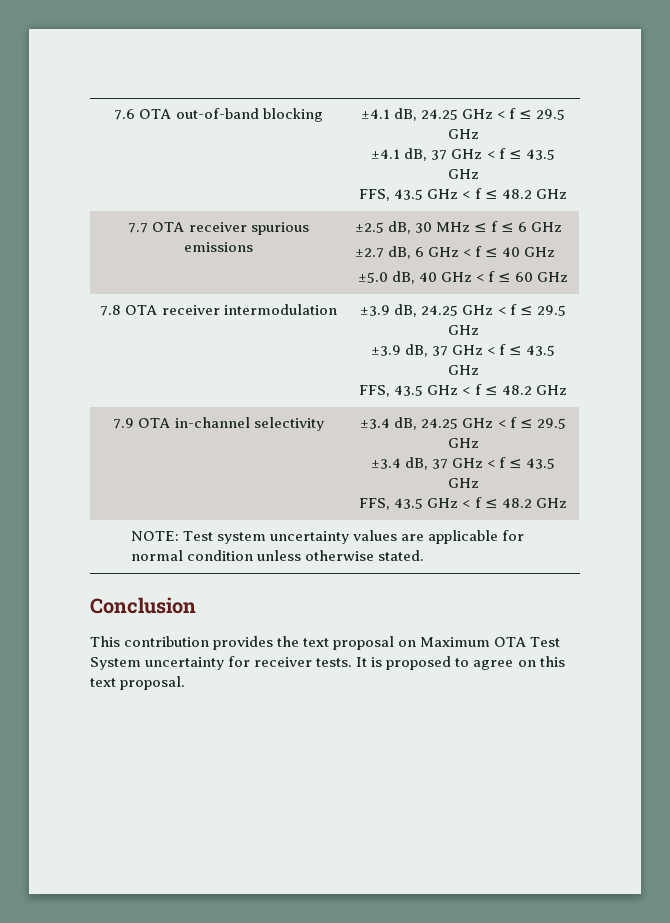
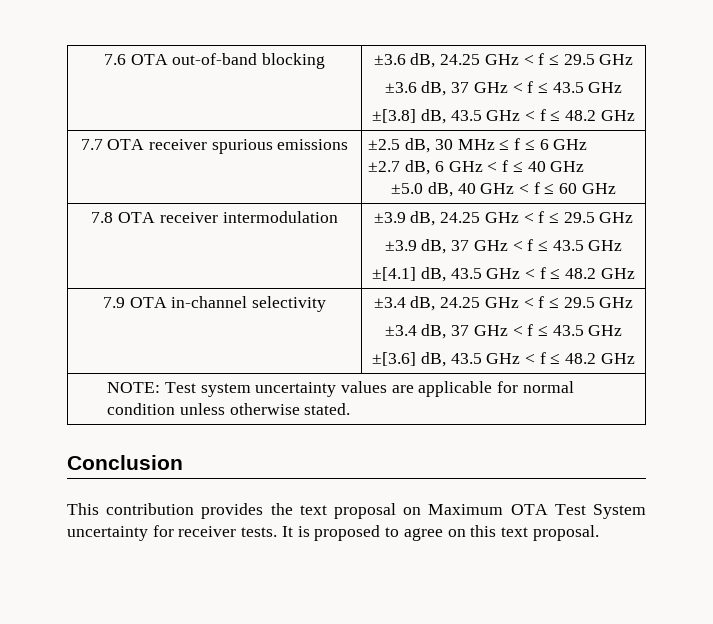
- 7.6 OTA out-of-band blocking | ±4.1 dB, 24.25 GHz < f ≤ 29.5 GHz
- ±4.1 dB, 37 GHz < f ≤ 43.5 GHz
- FFS, 43.5 GHz < f ≤ 48.2 GHz
+ 7.6 OTA out-of-band blocking | ±3.6 dB, 24.25 GHz < f ≤ 29.5 GHz
+ ±3.6 dB, 37 GHz < f ≤ 43.5 GHz
+ ±[3.8] dB, 43.5 GHz < f ≤ 48.2 GHz
  7.8 OTA receiver intermodulation | ±3.9 dB, 24.25 GHz < f ≤ 29.5 GHz
  ±3.9 dB, 37 GHz < f ≤ 43.5 GHz
- FFS, 43.5 GHz < f ≤ 48.2 GHz
+ ±[4.1] dB, 43.5 GHz < f ≤ 48.2 GHz
  7.9 OTA in-channel selectivity | ±3.4 dB, 24.25 GHz < f ≤ 29.5 GHz
  ±3.4 dB, 37 GHz < f ≤ 43.5 GHz
- FFS, 43.5 GHz < f ≤ 48.2 GHz
+ ±[3.6] dB, 43.5 GHz < f ≤ 48.2 GHz

